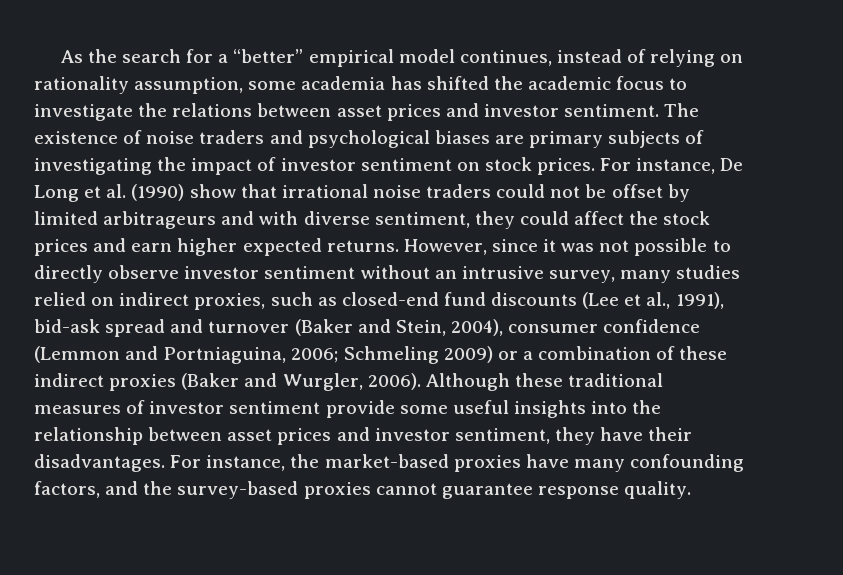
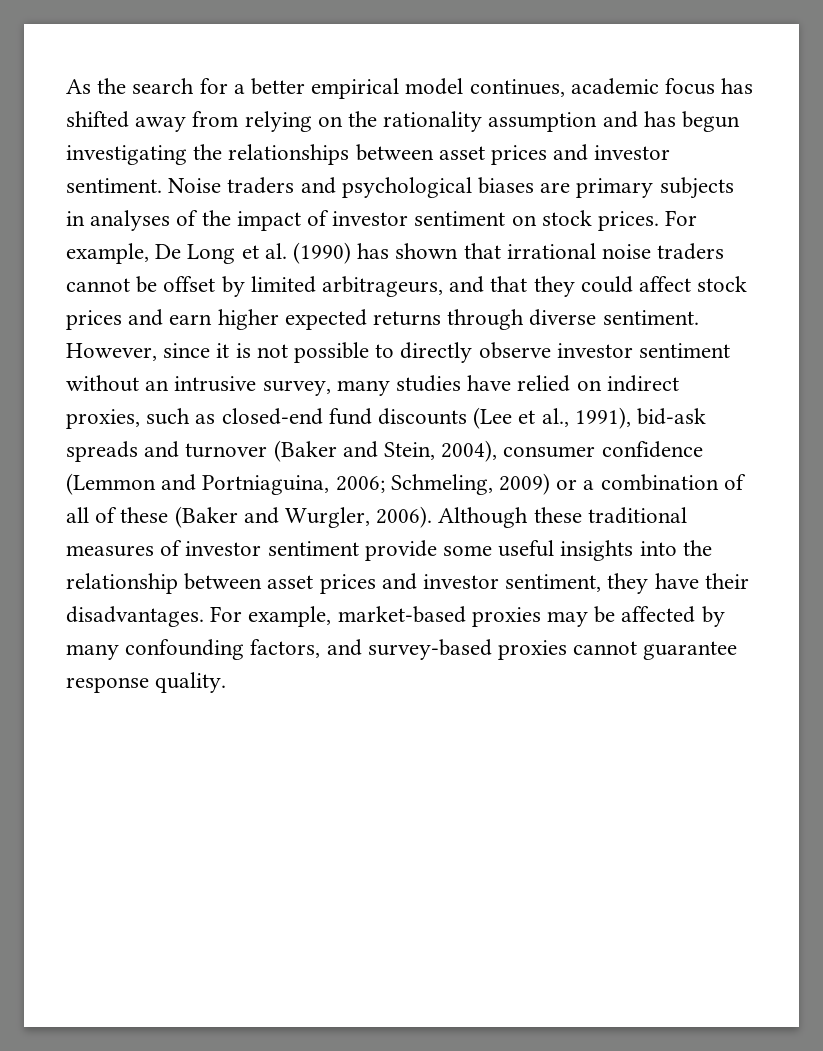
- As the search for a “better” empirical model continues, instead of relying on rationality assumption, some academia has shifted the academic focus to investigate the relations between asset prices and investor sentiment.
+ As the search for a better empirical model continues, academic focus has shifted away from relying on the rationality assumption and has begun investigating the relationships between asset prices and investor sentiment.
- The existence of noise traders and psychological biases are primary subjects of investigating the impact of investor sentiment on stock prices.
+ Noise traders and psychological biases are primary subjects in analyses of the impact of investor sentiment on stock prices.
- For instance, De Long et al. (1990) show that irrational noise traders could not be offset by limited arbitrageurs and with diverse sentiment, they could affect the stock prices and earn higher expected returns.
+ For example, De Long et al. (1990) has shown that irrational noise traders cannot be offset by limited arbitrageurs, and that they could affect stock prices and earn higher expected returns through diverse sentiment.
- However, since it was not possible to directly observe investor sentiment without an intrusive survey, many studies relied on indirect proxies, such as closed-end fund discounts (Lee et al., 1991), bid-ask spread and turnover (Baker and Stein, 2004), consumer confidence (Lemmon and Portniaguina, 2006; Schmeling 2009) or a combination of these indirect proxies (Baker and Wurgler, 2006).
+ However, since it is not possible to directly observe investor sentiment without an intrusive survey, many studies have relied on indirect proxies, such as closed-end fund discounts (Lee et al., 1991), bid-ask spreads and turnover (Baker and Stein, 2004), consumer confidence (Lemmon and Portniaguina, 2006; Schmeling, 2009) or a combination of all of these (Baker and Wurgler, 2006).
- For instance, the market-based proxies have many confounding factors, and the survey-based proxies cannot guarantee response quality.
+ For example, market-based proxies may be affected by many confounding factors, and survey-based proxies cannot guarantee response quality.

